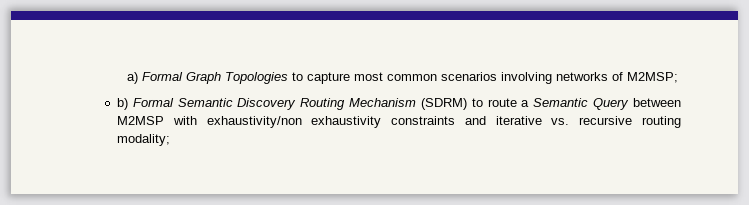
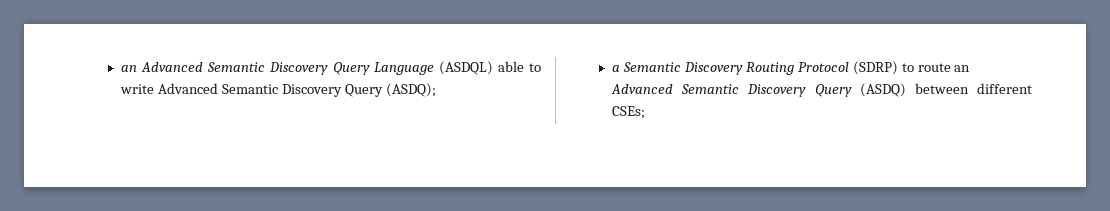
- a) Formal Graph Topologies to capture most common scenarios involving networks of M2MSP;
- b) Formal Semantic Discovery Routing Mechanism (SDRM) to route a Semantic Query between M2MSP with exhaustivity/non exhaustivity constraints and iterative vs. recursive routing modality;
+ an Advanced Semantic Discovery Query Language (ASDQL) able to write Advanced Semantic Discovery Query (ASDQ);
+ a Semantic Discovery Routing Protocol (SDRP) to route an Advanced Semantic Discovery Query (ASDQ) between different CSEs;

